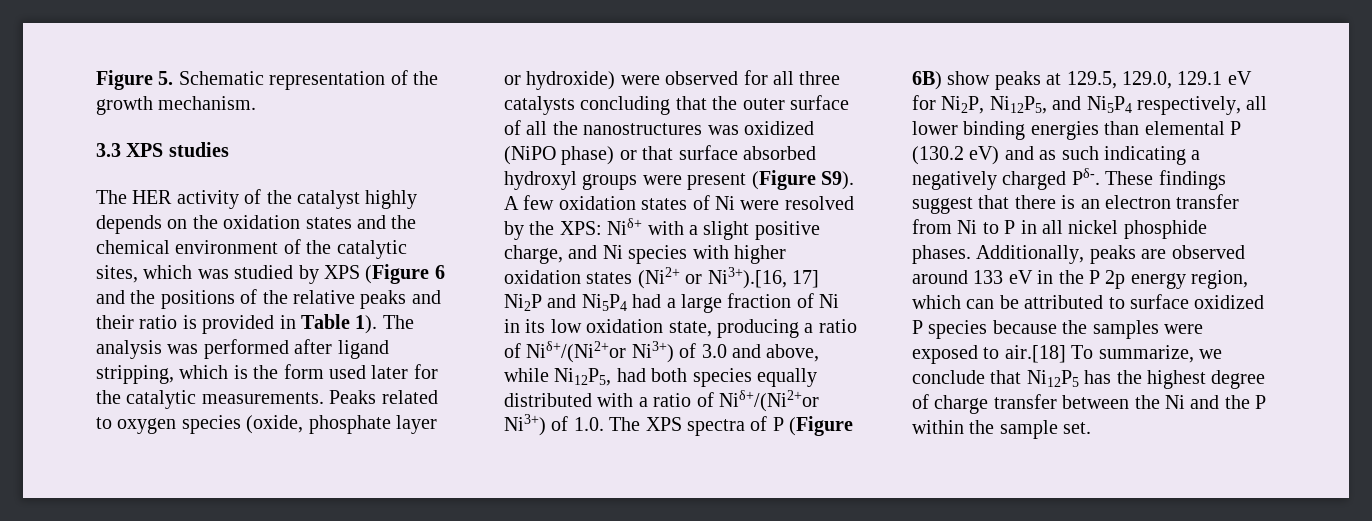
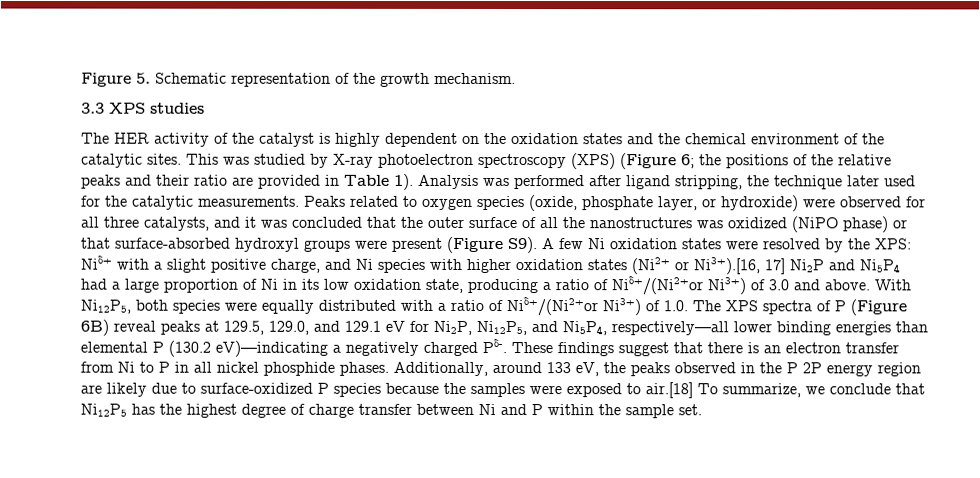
- The HER activity of the catalyst highly depends on the oxidation states and the chemical environment of the catalytic sites, which was studied by XPS (Figure 6 and the positions of the relative peaks and their ratio is provided in Table 1).
+ The HER activity of the catalyst is highly dependent on the oxidation states and the chemical environment of the catalytic sites. This was studied by X-ray photoelectron spectroscopy (XPS) (Figure 6; the positions of the relative peaks and their ratio are provided in Table 1).
- The analysis was performed after ligand stripping, which is the form used later for the catalytic measurements.
+ Analysis was performed after ligand stripping, the technique later used for the catalytic measurements.
- Peaks related to oxygen species (oxide, phosphate layer or hydroxide) were observed for all three catalysts concluding that the outer surface of all the nanostructures was oxidized (NiPO phase) or that surface absorbed hydroxyl groups were present (Figure S9). A few oxidation states of Ni were resolved by the XPS:
+ Peaks related to oxygen species (oxide, phosphate layer, or hydroxide) were observed for all three catalysts, and it was concluded that the outer surface of all the nanostructures was oxidized (NiPO phase) or that surface-absorbed hydroxyl groups were present (Figure S9). A few Ni oxidation states were resolved by the XPS:
- Niδ+ with a slight positive charge, and Ni species with higher oxidation states (Ni2+ or Ni3+).[16, 17] Ni2P and Ni5P4 had a large fraction of Ni in its low oxidation state, producing a ratio of Niδ+/(Ni2+or Ni3+) of 3.0 and above, while Ni12P5, had both species equally distributed with a ratio of Niδ+/(Ni2+or Ni3+) of 1.0. The XPS spectra of P (Figure 6B) show peaks at 129.5, 129.0, 129.1 eV for Ni2P, Ni12P5, and Ni5P4 respectively, all lower binding energies than elemental P (130.2 eV) and as such indicating a negatively charged Pδ-. These findings suggest that there is an electron transfer from Ni to P in all nickel phosphide phases.
+ Niδ+ with a slight positive charge, and Ni species with higher oxidation states (Ni2+ or Ni3+).[16, 17] Ni2P and Ni5P4 had a large proportion of Ni in its low oxidation state, producing a ratio of Niδ+/(Ni2+or Ni3+) of 3.0 and above. With Ni12P5, both species were equally distributed with a ratio of Niδ+/(Ni2+or Ni3+) of 1.0. The XPS spectra of P (Figure 6B) reveal peaks at 129.5, 129.0, and 129.1 eV for Ni2P, Ni12P5, and Ni5P4, respectively—all lower binding energies than elemental P (130.2 eV)—indicating a negatively charged Pδ-. These findings suggest that there is an electron transfer from Ni to P in all nickel phosphide phases.
- Additionally, peaks are observed around 133 eV in the P 2p energy region, which can be attributed to surface oxidized P species because the samples were exposed to air.[18] To summarize, we conclude that Ni12P5 has the highest degree of charge transfer between the Ni and the P within the sample set.
+ Additionally, around 133 eV, the peaks observed in the P 2P energy region are likely due to surface-oxidized P species because the samples were exposed to air.[18] To summarize, we conclude that Ni12P5 has the highest degree of charge transfer between Ni and P within the sample set.

